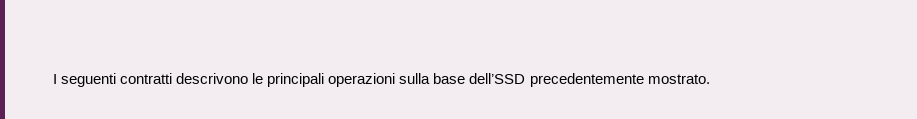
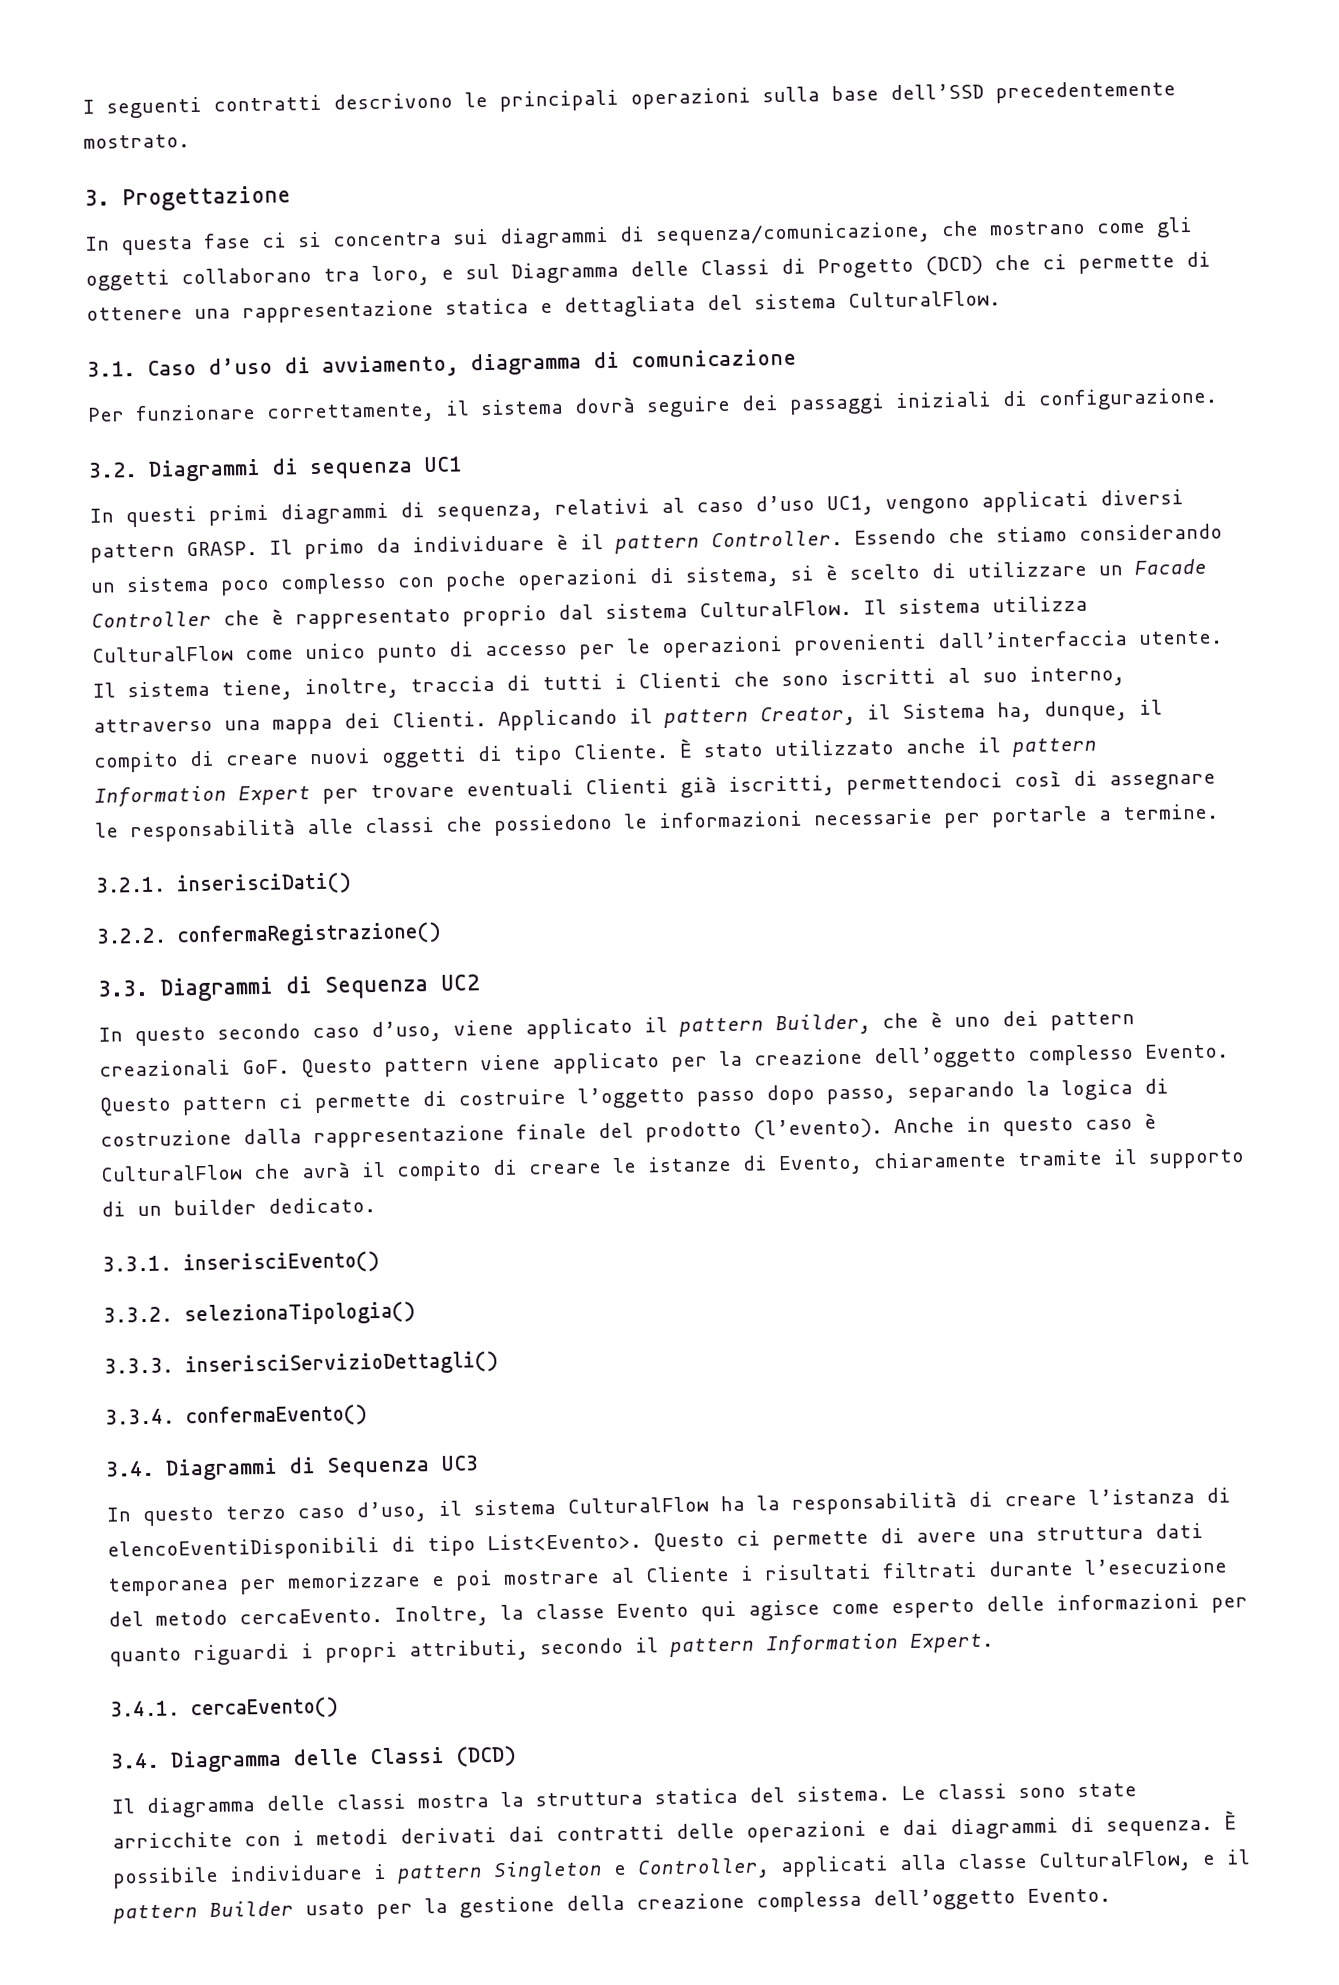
+ 3. Progettazione
+ In questa fase ci si concentra sui diagrammi di sequenza/comunicazione, che mostrano come gli oggetti collaborano tra loro, e sul Diagramma delle Classi di Progetto (DCD) che ci permette di ottenere una rappresentazione statica e dettagliata del sistema CulturalFlow.
+ 3.1. Caso d’uso di avviamento, diagramma di comunicazione
+ Per funzionare correttamente, il sistema dovrà seguire dei passaggi iniziali di configurazione.
+ 3.2. Diagrammi di sequenza UC1
+ In questi primi diagrammi di sequenza, relativi al caso d’uso UC1, vengono applicati diversi pattern GRASP. Il primo da individuare è il pattern Controller. Essendo che stiamo considerando un sistema poco complesso con poche operazioni di sistema, si è scelto di utilizzare un Facade Controller che è rappresentato proprio dal sistema CulturalFlow. Il sistema utilizza CulturalFlow come unico punto di accesso per le operazioni provenienti dall’interfaccia utente. Il sistema tiene, inoltre, traccia di tutti i Clienti che sono iscritti al suo interno, attraverso una mappa dei Clienti. Applicando il pattern Creator, il Sistema ha, dunque, il compito di creare nuovi oggetti di tipo Cliente. È stato utilizzato anche il pattern Information Expert per trovare eventuali Clienti già iscritti, permettendoci così di assegnare le responsabilità alle classi che possiedono le informazioni necessarie per portarle a termine.
+ 3.2.1. inserisciDati()
+ 3.2.2. confermaRegistrazione()
+ 3.3. Diagrammi di Sequenza UC2
+ In questo secondo caso d’uso, viene applicato il pattern Builder, che è uno dei pattern creazionali GoF. Questo pattern viene applicato per la creazione dell’oggetto complesso Evento. Questo pattern ci permette di costruire l’oggetto passo dopo passo, separando la logica di costruzione dalla rappresentazione finale del prodotto (l’evento). Anche in questo caso è CulturalFlow che avrà il compito di creare le istanze di Evento, chiaramente tramite il supporto di un builder dedicato.
+ 3.3.1. inserisciEvento()
+ 3.3.2. selezionaTipologia()
+ 3.3.3. inserisciServizioDettagli()
+ 3.3.4. confermaEvento()
+ 3.4. Diagrammi di Sequenza UC3
+ In questo terzo caso d’uso, il sistema CulturalFlow ha la responsabilità di creare l’istanza di elencoEventiDisponibili di tipo List<Evento>. Questo ci permette di avere una struttura dati temporanea per memorizzare e poi mostrare al Cliente i risultati filtrati durante l’esecuzione del metodo cercaEvento. Inoltre, la classe Evento qui agisce come esperto delle informazioni per quanto riguardi i propri attributi, secondo il pattern Information Expert.
+ 3.4.1. cercaEvento()
+ 3.4. Diagramma delle Classi (DCD)
+ Il diagramma delle classi mostra la struttura statica del sistema. Le classi sono state arricchite con i metodi derivati dai contratti delle operazioni e dai diagrammi di sequenza. È possibile individuare i pattern Singleton e Controller, applicati alla classe CulturalFlow, e il pattern Builder usato per la gestione della creazione complessa dell’oggetto Evento.

